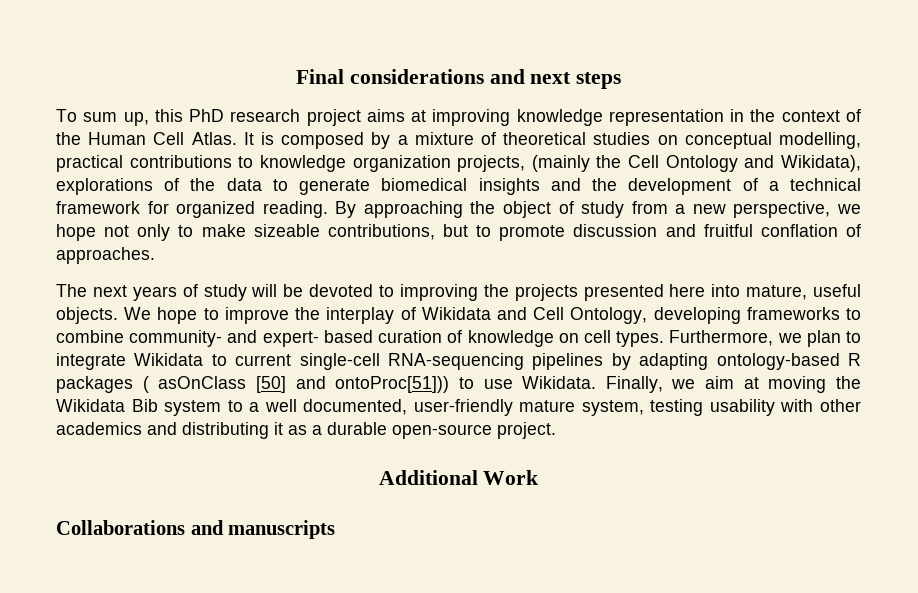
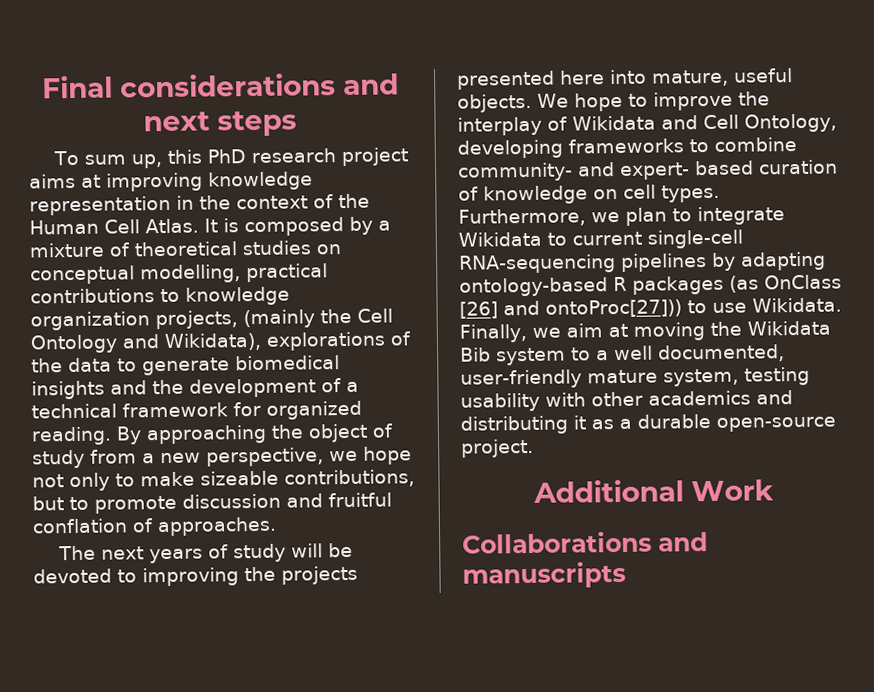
- Furthermore, we plan to integrate Wikidata to current single-cell RNA-sequencing pipelines by adapting ontology-based R packages ( asOnClass [50] and ontoProc[51])) to use Wikidata.
+ Furthermore, we plan to integrate Wikidata to current single-cell RNA-sequencing pipelines by adapting ontology-based R packages (as OnClass [26] and ontoProc[27])) to use Wikidata.

